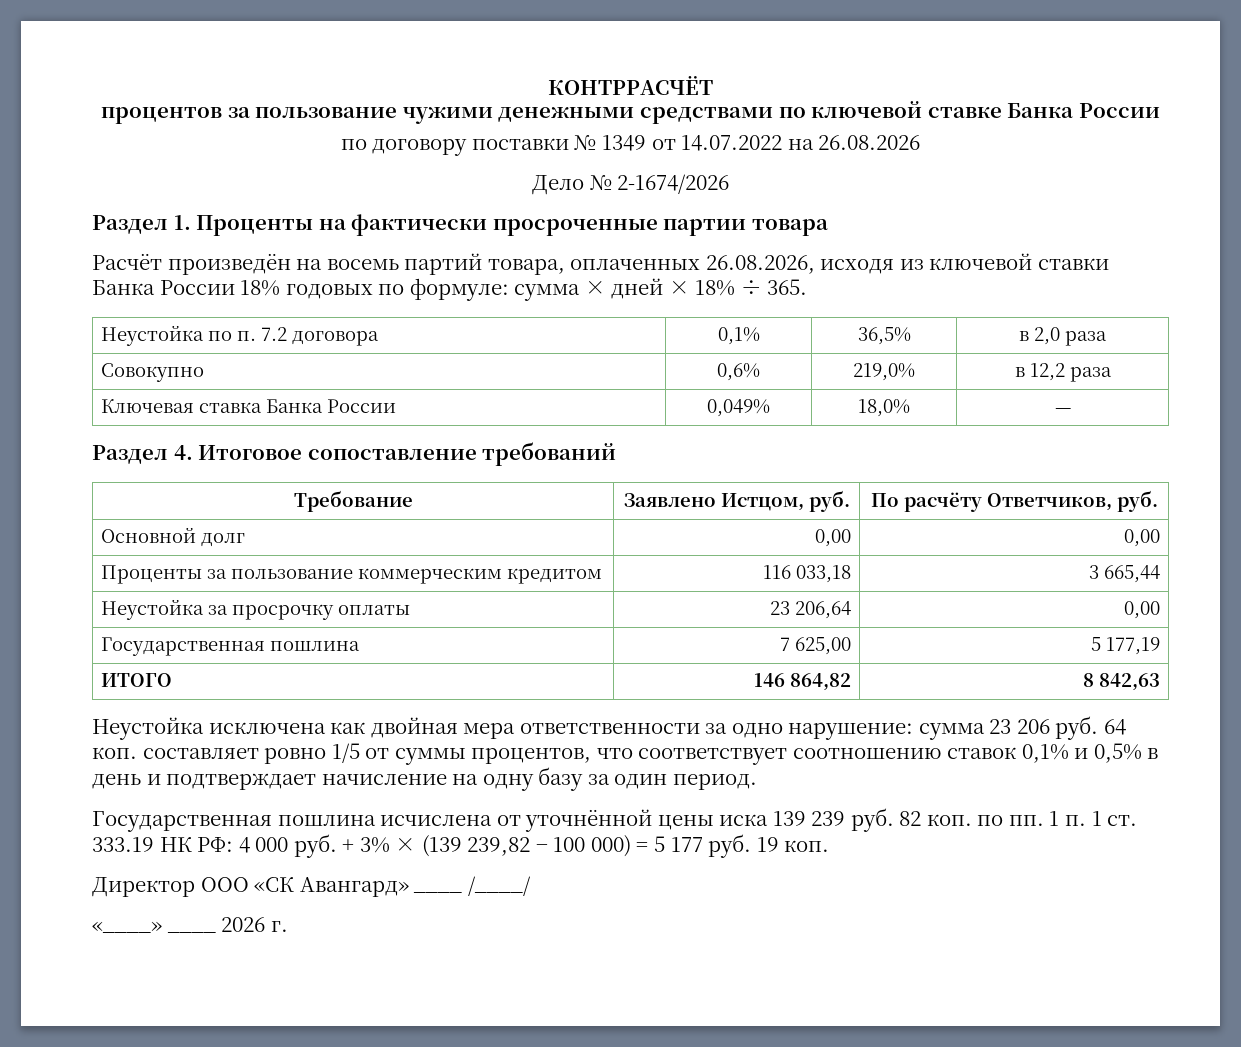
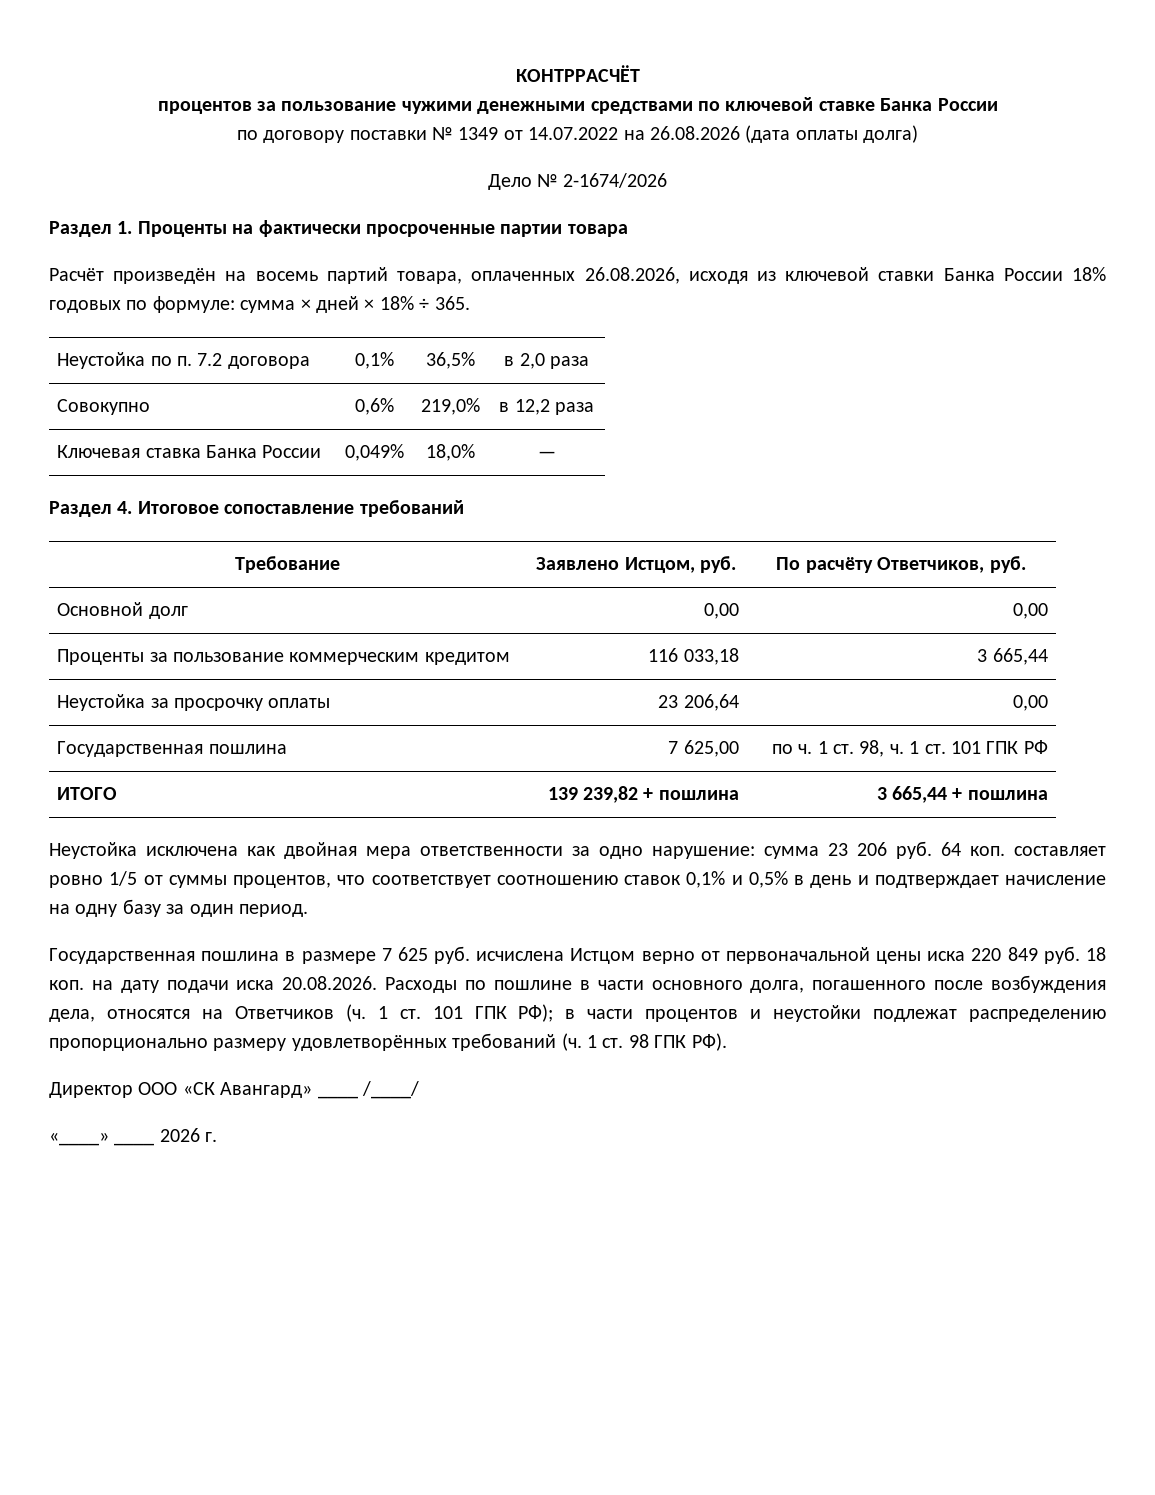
- по договору поставки № 1349 от 14.07.2022 на 26.08.2026
+ по договору поставки № 1349 от 14.07.2022 на 26.08.2026 (дата оплаты долга)
- Государственная пошлина | 7 625,00 | 5 177,19
- ИТОГО | 146 864,82 | 8 842,63
+ Государственная пошлина | 7 625,00 | по ч. 1 ст. 98, ч. 1 ст. 101 ГПК РФ
+ ИТОГО | 139 239,82 + пошлина | 3 665,44 + пошлина
- Государственная пошлина исчислена от уточнённой цены иска 139 239 руб. 82 коп. по пп. 1 п. 1 ст. 333.19 НК РФ: 4 000 руб. + 3% × (139 239,82 − 100 000) = 5 177 руб. 19 коп.
+ Государственная пошлина в размере 7 625 руб. исчислена Истцом верно от первоначальной цены иска 220 849 руб. 18 коп. на дату подачи иска 20.08.2026. Расходы по пошлине в части основного долга, погашенного после возбуждения дела, относятся на Ответчиков (ч. 1 ст. 101 ГПК РФ); в части процентов и неустойки подлежат распределению пропорционально размеру удовлетворённых требований (ч. 1 ст. 98 ГПК РФ).

